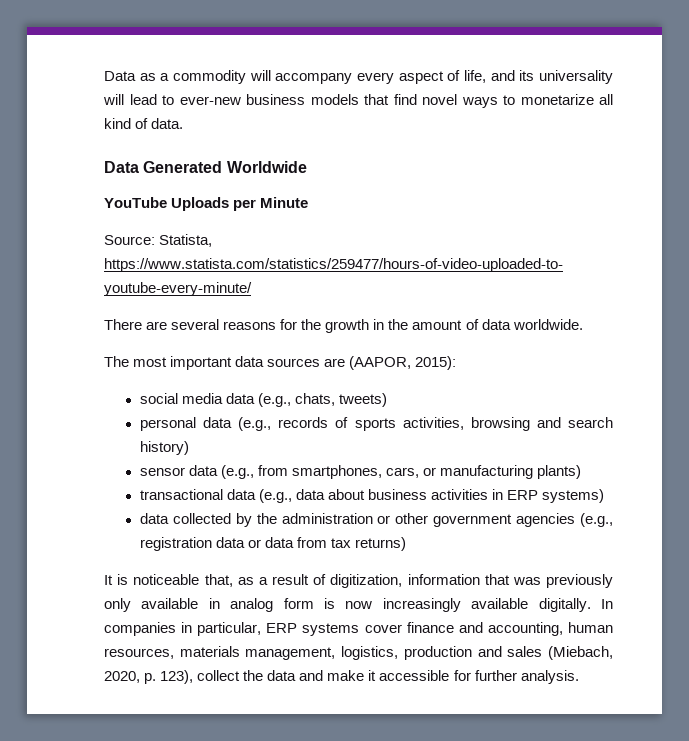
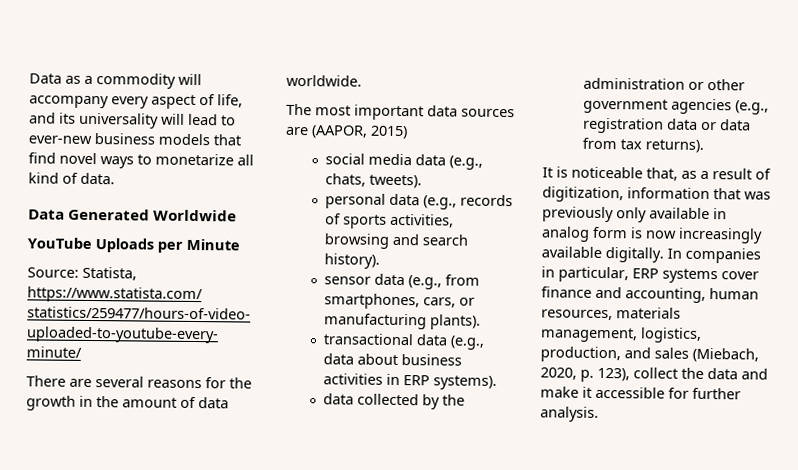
- The most important data sources are (AAPOR, 2015):
+ The most important data sources are (AAPOR, 2015)
- social media data (e.g., chats, tweets)
+ social media data (e.g., chats, tweets).
- personal data (e.g., records of sports activities, browsing and search history)
+ personal data (e.g., records of sports activities, browsing and search history).
- sensor data (e.g., from smartphones, cars, or manufacturing plants)
+ sensor data (e.g., from smartphones, cars, or manufacturing plants).
- transactional data (e.g., data about business activities in ERP systems)
+ transactional data (e.g., data about business activities in ERP systems).
- data collected by the administration or other government agencies (e.g., registration data or data from tax returns)
+ data collected by the administration or other government agencies (e.g., registration data or data from tax returns).
- In companies in particular, ERP systems cover finance and accounting, human resources, materials management, logistics, production and sales (Miebach, 2020, p. 123), collect the data and make it accessible for further analysis.
+ In companies in particular, ERP systems cover finance and accounting, human resources, materials management, logistics, production, and sales (Miebach, 2020, p. 123), collect the data and make it accessible for further analysis.

